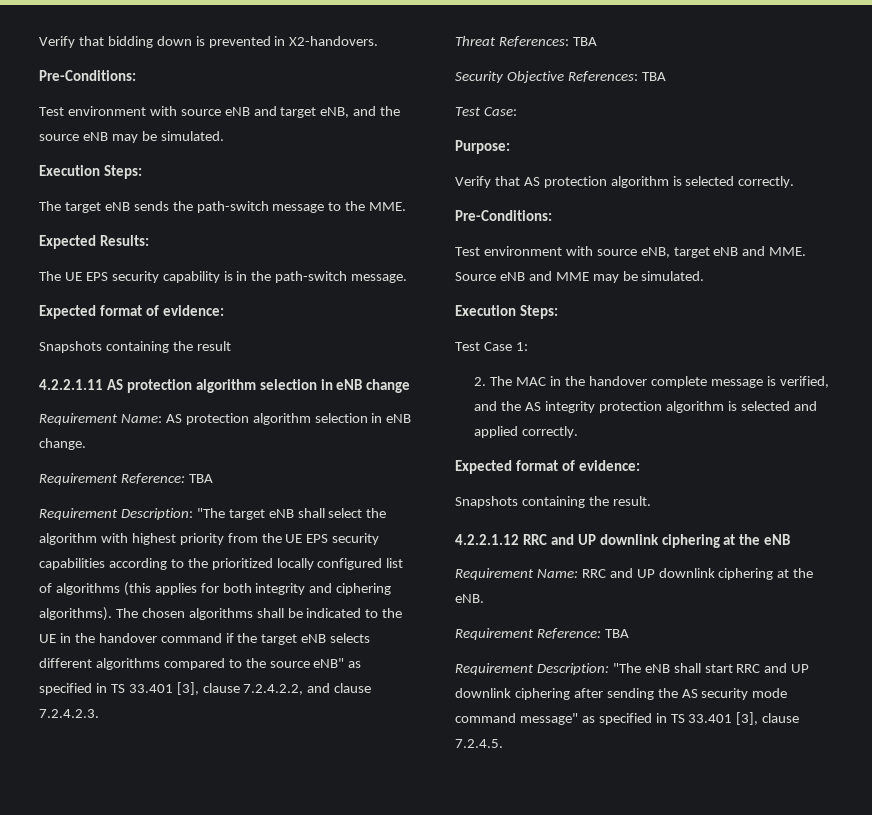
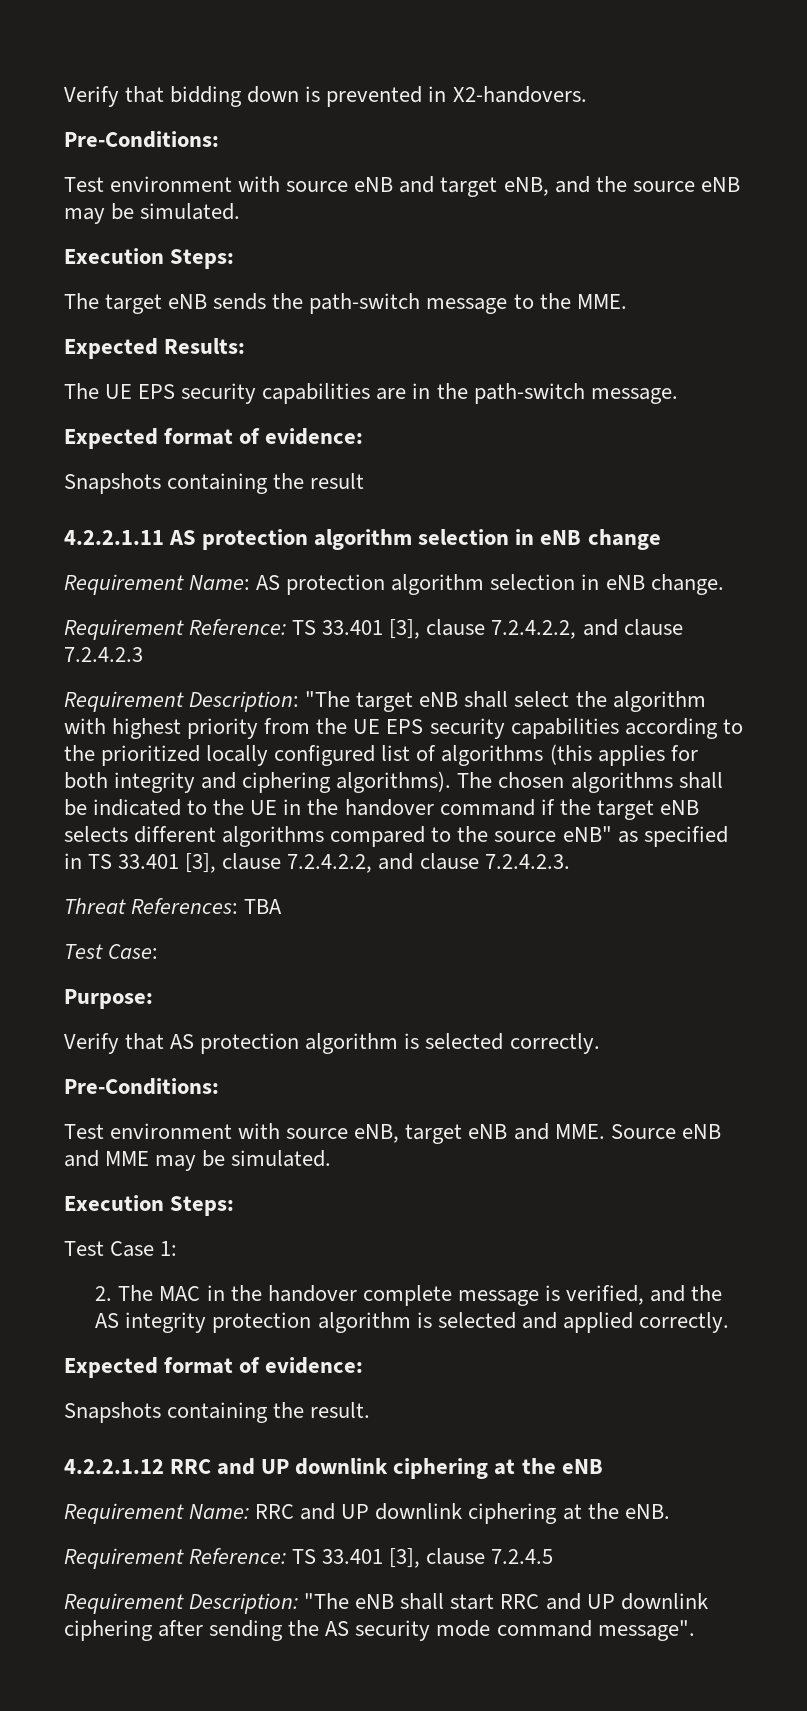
- The UE EPS security capability is in the path-switch message.
+ The UE EPS security capabilities are in the path-switch message.
  Requirement Name: AS protection algorithm selection in eNB change.
- Requirement Reference: TBA
+ Requirement Reference: TS 33.401 [3], clause 7.2.4.2.2, and clause 7.2.4.2.3
- Security Objective References: TBA
  Requirement Name: RRC and UP downlink ciphering at the eNB.
- Requirement Reference: TBA
+ Requirement Reference: TS 33.401 [3], clause 7.2.4.5
- Requirement Description: "The eNB shall start RRC and UP downlink ciphering after sending the AS security mode command message" as specified in TS 33.401 [3], clause 7.2.4.5.
+ Requirement Description: "The eNB shall start RRC and UP downlink ciphering after sending the AS security mode command message".

